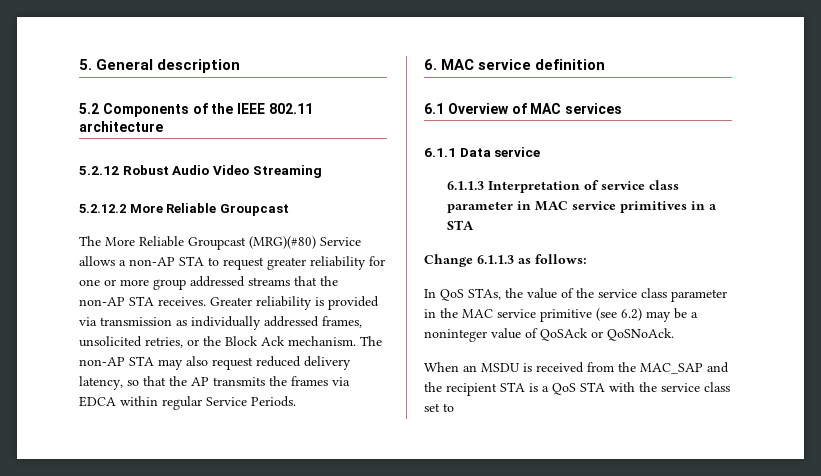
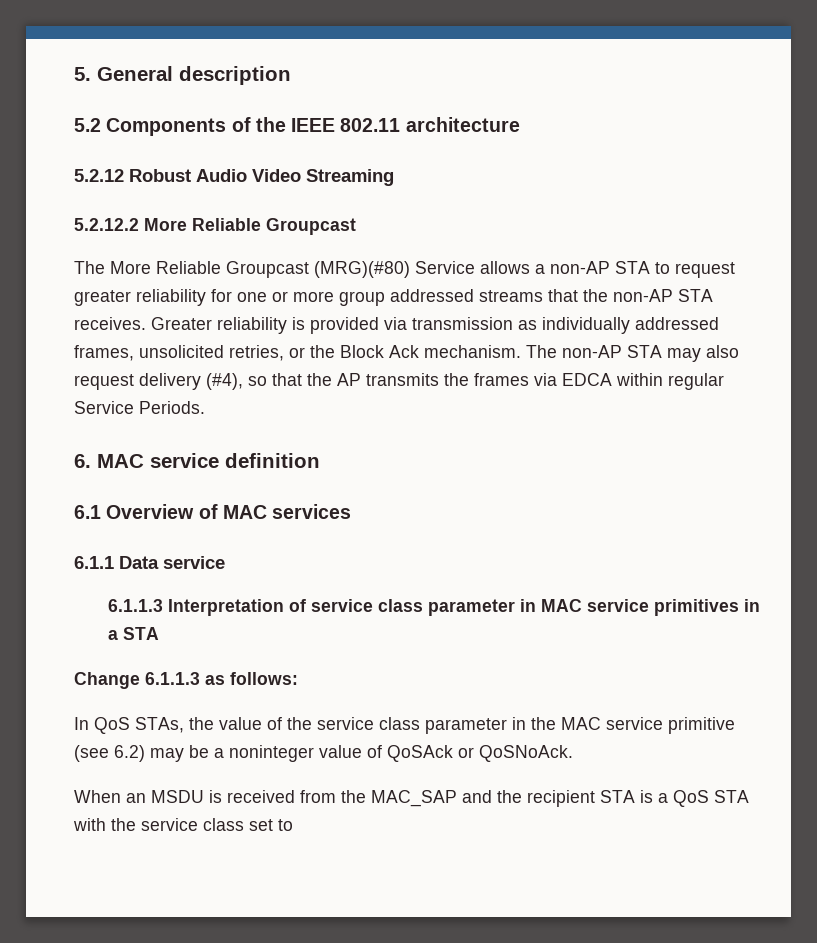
- The non-AP STA may also request reduced delivery latency, so that the AP transmits the frames via EDCA within regular Service Periods.
+ The non-AP STA may also request delivery (#4), so that the AP transmits the frames via EDCA within regular Service Periods.

